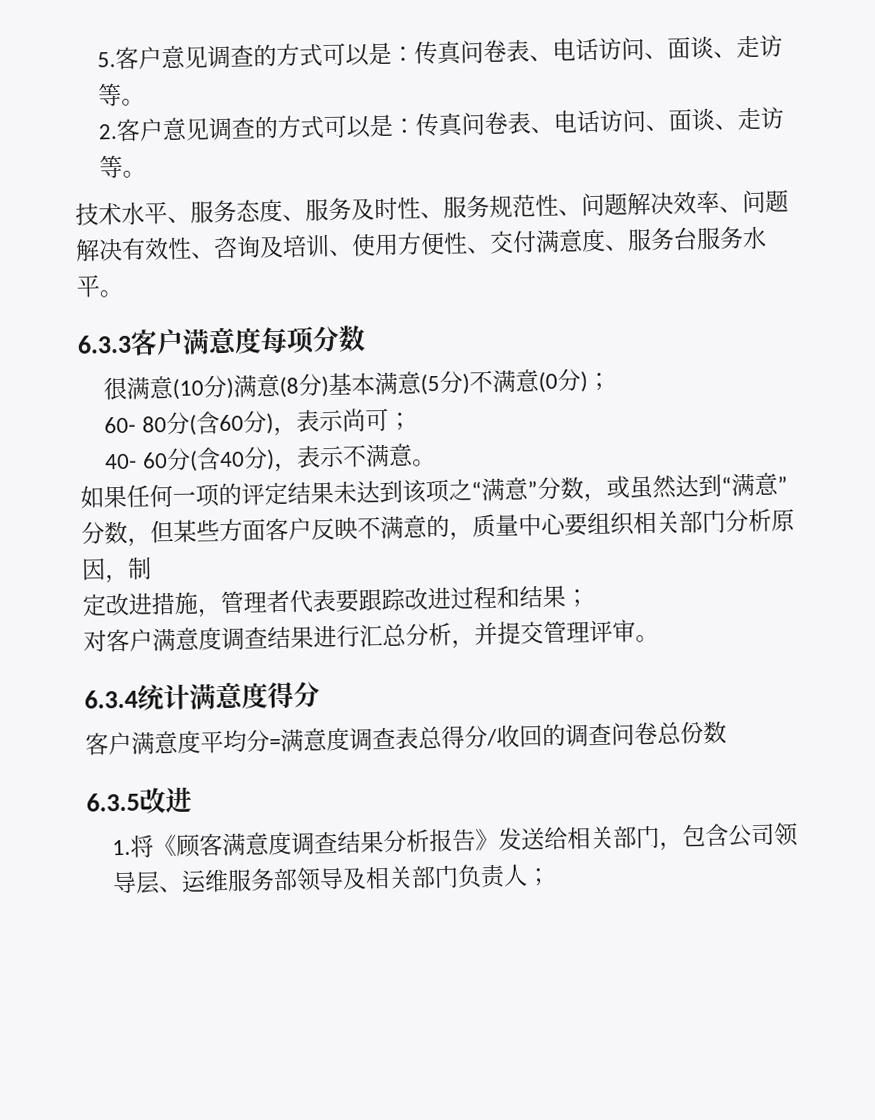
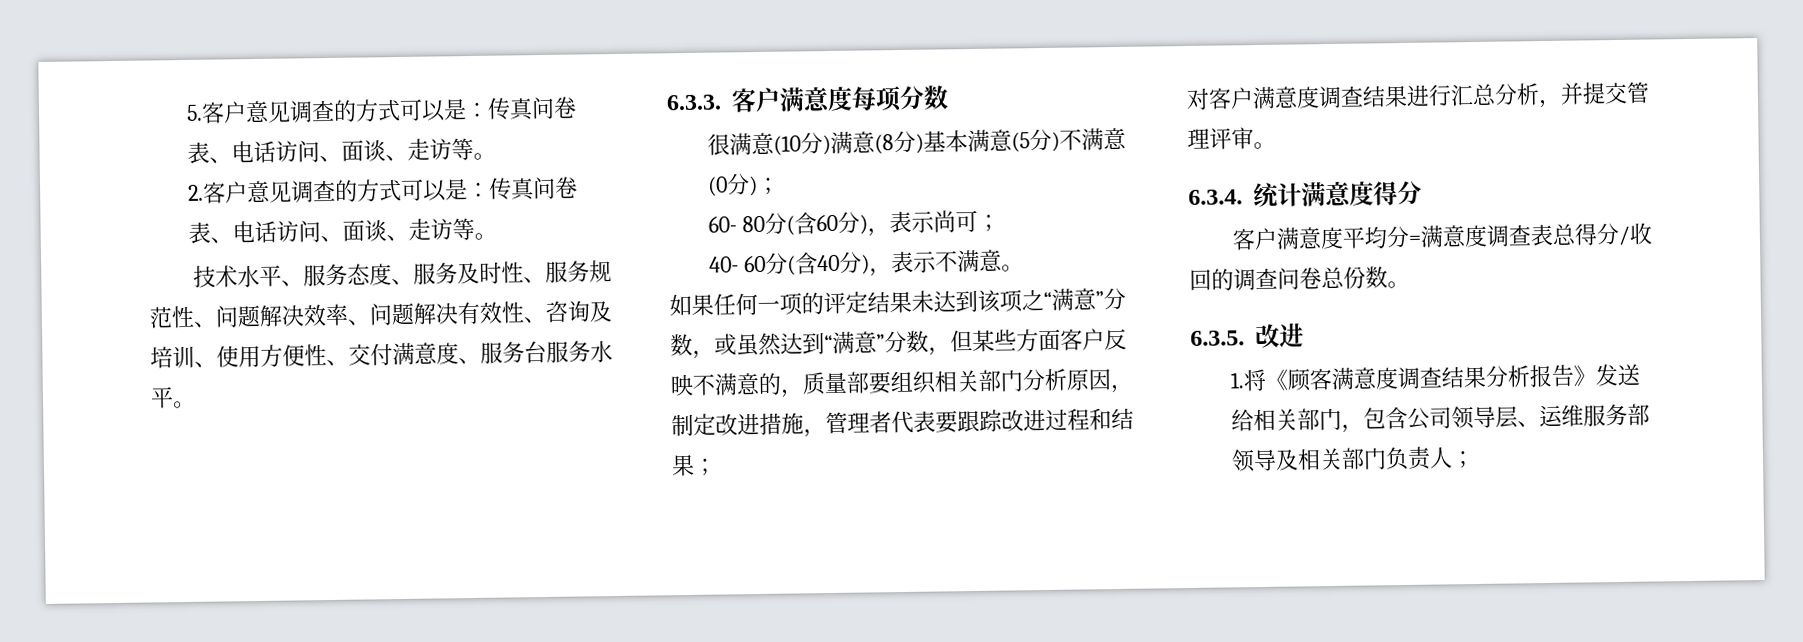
- 6.3.3客户满意度每项分数
+ 6.3.3.客户满意度每项分数
- 如果任何一项的评定结果未达到该项之“满意”分数，或虽然达到“满意”分数，但某些方面客户反映不满意的，质量中心要组织相关部门分析原因，制
- 定改进措施，管理者代表要跟踪改进过程和结果；
+ 如果任何一项的评定结果未达到该项之“满意”分数，或虽然达到“满意”分数，但某些方面客户反映不满意的，质量部要组织相关部门分析原因，制定改进措施，管理者代表要跟踪改进过程和结果；
- 6.3.4统计满意度得分
+ 6.3.4.统计满意度得分
- 客户满意度平均分=满意度调查表总得分/收回的调查问卷总份数
- 6.3.5改进
+ 客户满意度平均分=满意度调查表总得分/收回的调查问卷总份数。
+ 6.3.5.改进

